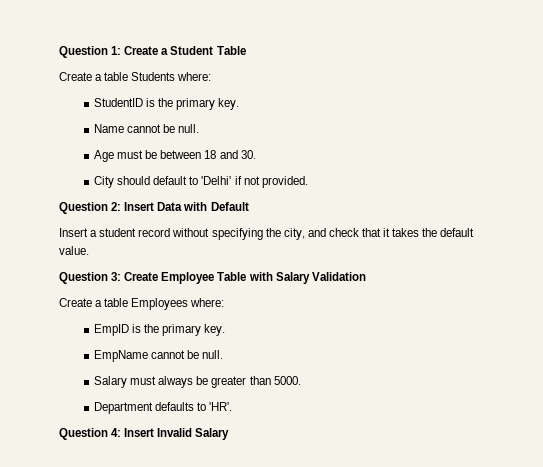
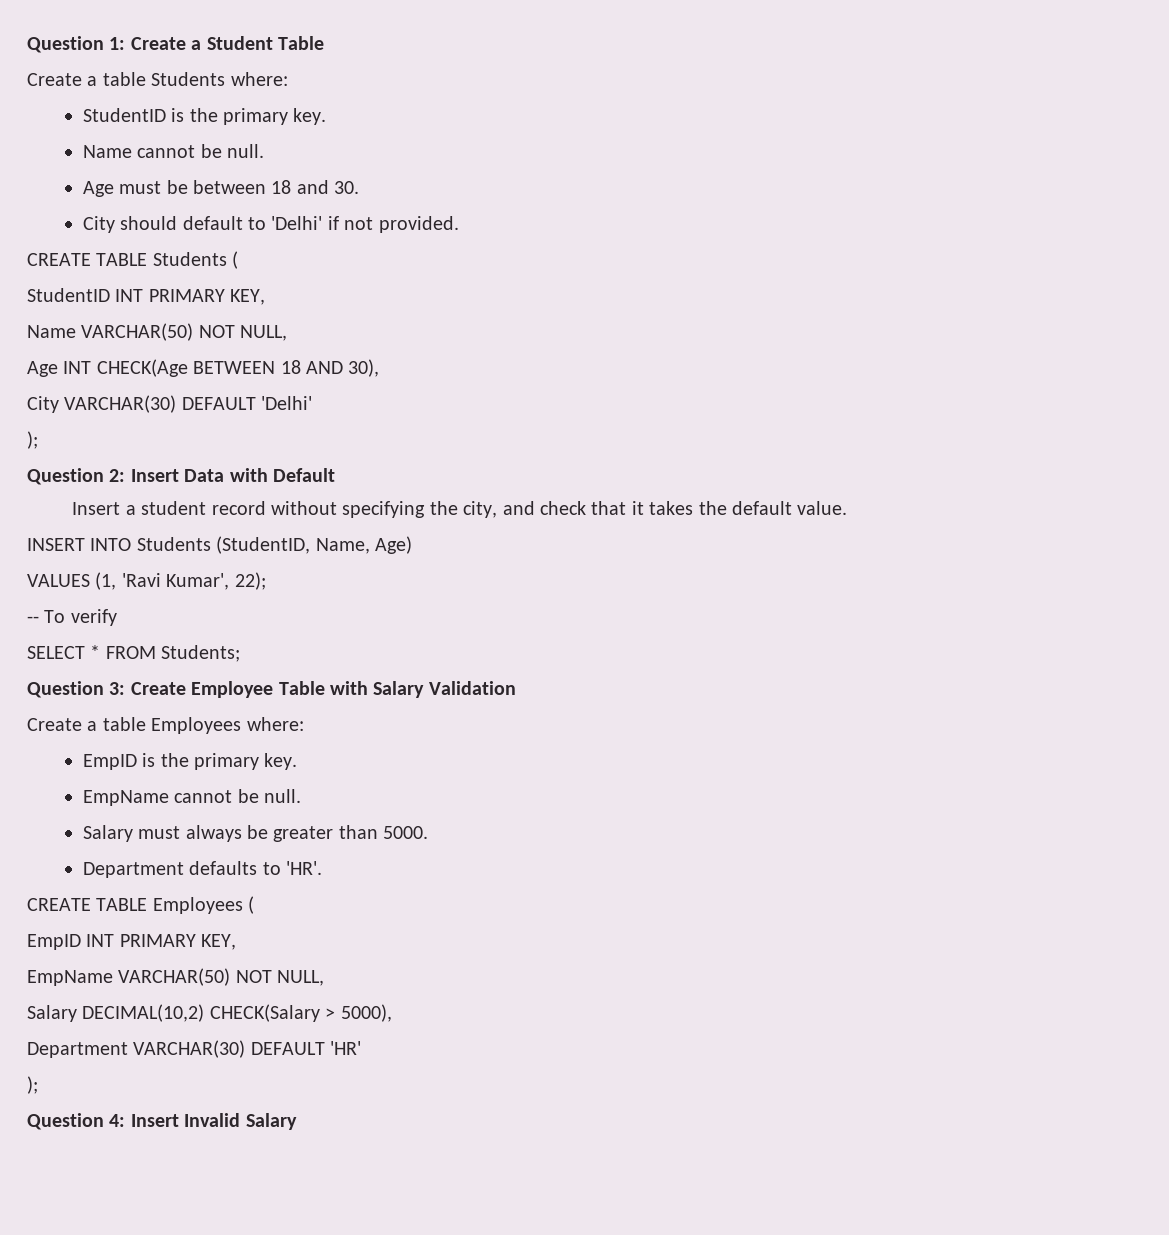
+ CREATE TABLE Students (
+ StudentID INT PRIMARY KEY,
+ Name VARCHAR(50) NOT NULL,
+ Age INT CHECK(Age BETWEEN 18 AND 30),
+ City VARCHAR(30) DEFAULT 'Delhi'
+ );
+ INSERT INTO Students (StudentID, Name, Age)
+ VALUES (1, 'Ravi Kumar', 22);
+ -- To verify
+ SELECT * FROM Students;
+ CREATE TABLE Employees (
+ EmpID INT PRIMARY KEY,
+ EmpName VARCHAR(50) NOT NULL,
+ Salary DECIMAL(10,2) CHECK(Salary > 5000),
+ Department VARCHAR(30) DEFAULT 'HR'
+ );

